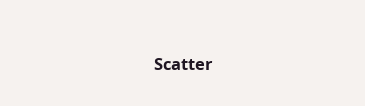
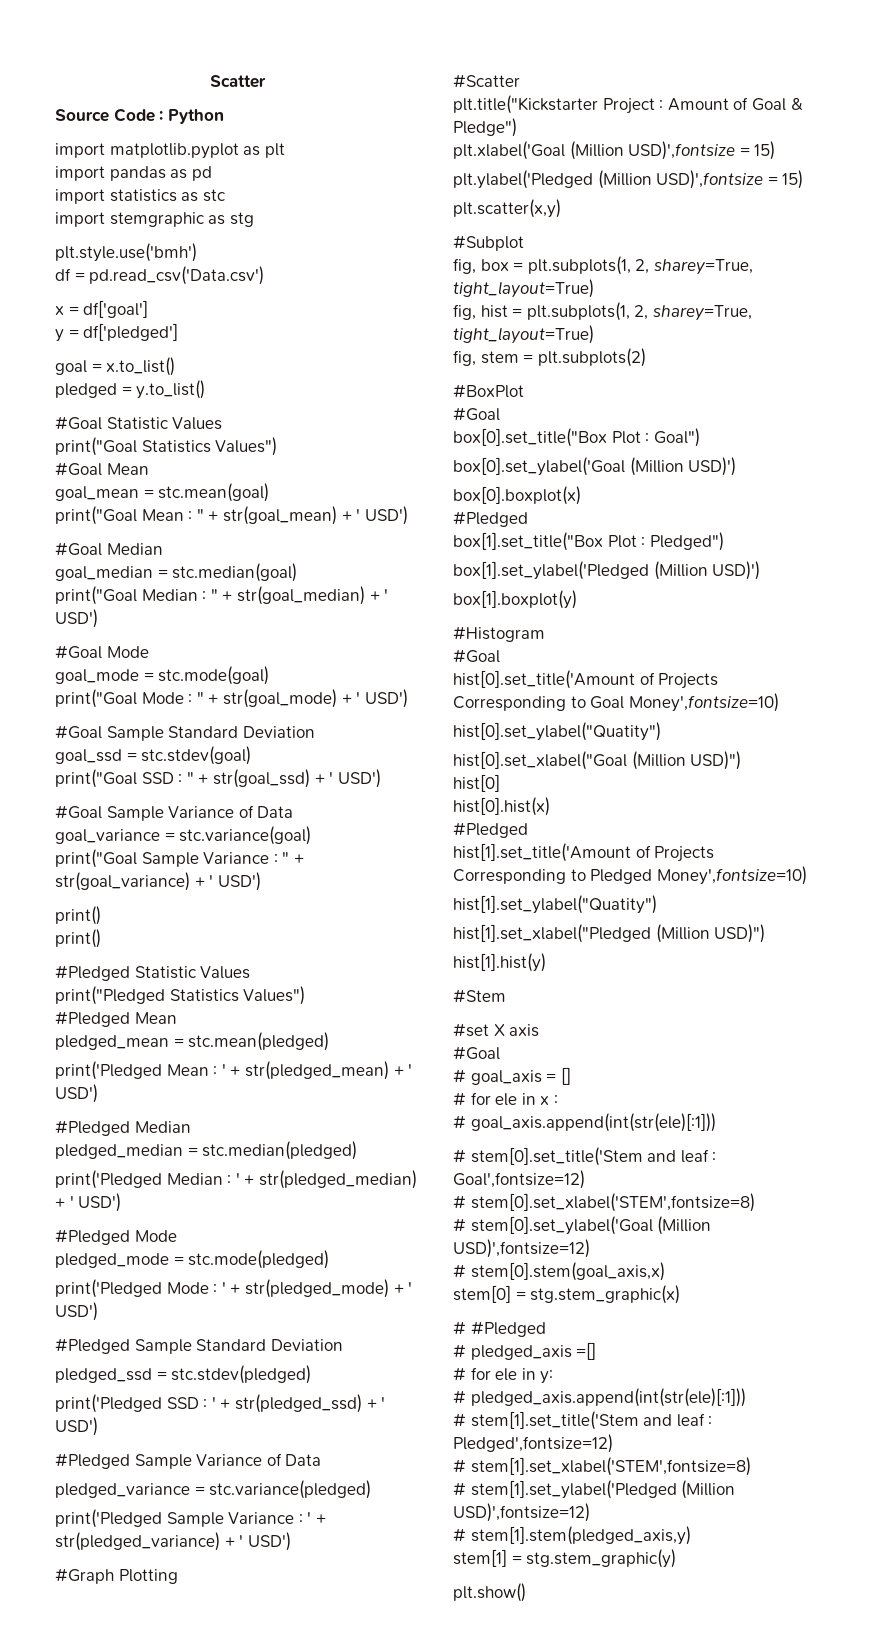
+ Source Code : Python
+ import matplotlib.pyplot as plt
+ import pandas as pd
+ import statistics as stc
+ import stemgraphic as stg
+ plt.style.use('bmh')
+ df = pd.read_csv('Data.csv')
+ x = df['goal']
+ y = df['pledged']
+ goal = x.to_list()
+ pledged = y.to_list()
+ #Goal Statistic Values
+ print("Goal Statistics Values")
+ #Goal Mean
+ goal_mean = stc.mean(goal)
+ print("Goal Mean : " + str(goal_mean) + ' USD')
+ #Goal Median
+ goal_median = stc.median(goal)
+ print("Goal Median : " + str(goal_median) + ' USD')
+ #Goal Mode
+ goal_mode = stc.mode(goal)
+ print("Goal Mode : " + str(goal_mode) + ' USD')
+ #Goal Sample Standard Deviation
+ goal_ssd = stc.stdev(goal)
+ print("Goal SSD : " + str(goal_ssd) + ' USD')
+ #Goal Sample Variance of Data
+ goal_variance = stc.variance(goal)
+ print("Goal Sample Variance : " + str(goal_variance) + ' USD')
+ print()
+ print()
+ #Pledged Statistic Values
+ print("Pledged Statistics Values")
+ #Pledged Mean
+ pledged_mean = stc.mean(pledged)
+ print('Pledged Mean : ' + str(pledged_mean) + ' USD')
+ #Pledged Median
+ pledged_median = stc.median(pledged)
+ print('Pledged Median : ' + str(pledged_median) + ' USD')
+ #Pledged Mode
+ pledged_mode = stc.mode(pledged)
+ print('Pledged Mode : ' + str(pledged_mode) + ' USD')
+ #Pledged Sample Standard Deviation
+ pledged_ssd = stc.stdev(pledged)
+ print('Pledged SSD : ' + str(pledged_ssd) + ' USD')
+ #Pledged Sample Variance of Data
+ pledged_variance = stc.variance(pledged)
+ print('Pledged Sample Variance : ' + str(pledged_variance) + ' USD')
+ #Graph Plotting
+ #Scatter
+ plt.title("Kickstarter Project : Amount of Goal & Pledge")
+ plt.xlabel('Goal (Million USD)',fontsize = 15)
+ plt.ylabel('Pledged (Million USD)',fontsize = 15)
+ plt.scatter(x,y)
+ #Subplot
+ fig, box = plt.subplots(1, 2, sharey=True, tight_layout=True)
+ fig, hist = plt.subplots(1, 2, sharey=True, tight_layout=True)
+ fig, stem = plt.subplots(2)
+ #BoxPlot
+ #Goal
+ box[0].set_title("Box Plot : Goal")
+ box[0].set_ylabel('Goal (Million USD)')
+ box[0].boxplot(x)
+ #Pledged
+ box[1].set_title("Box Plot : Pledged")
+ box[1].set_ylabel('Pledged (Million USD)')
+ box[1].boxplot(y)
+ #Histogram
+ #Goal
+ hist[0].set_title('Amount of Projects Corresponding to Goal Money',fontsize=10)
+ hist[0].set_ylabel("Quatity")
+ hist[0].set_xlabel("Goal (Million USD)")
+ hist[0]
+ hist[0].hist(x)
+ #Pledged
+ hist[1].set_title('Amount of Projects Corresponding to Pledged Money',fontsize=10)
+ hist[1].set_ylabel("Quatity")
+ hist[1].set_xlabel("Pledged (Million USD)")
+ hist[1].hist(y)
+ #Stem
+ #set X axis
+ #Goal
+ # goal_axis = []
+ # for ele in x :
+ # goal_axis.append(int(str(ele)[:1]))
+ # stem[0].set_title('Stem and leaf : Goal',fontsize=12)
+ # stem[0].set_xlabel('STEM',fontsize=8)
+ # stem[0].set_ylabel('Goal (Million USD)',fontsize=12)
+ # stem[0].stem(goal_axis,x)
+ stem[0] = stg.stem_graphic(x)
+ # #Pledged
+ # pledged_axis =[]
+ # for ele in y:
+ # pledged_axis.append(int(str(ele)[:1]))
+ # stem[1].set_title('Stem and leaf : Pledged',fontsize=12)
+ # stem[1].set_xlabel('STEM',fontsize=8)
+ # stem[1].set_ylabel('Pledged (Million USD)',fontsize=12)
+ # stem[1].stem(pledged_axis,y)
+ stem[1] = stg.stem_graphic(y)
+ plt.show()

